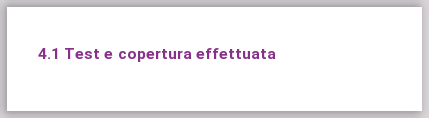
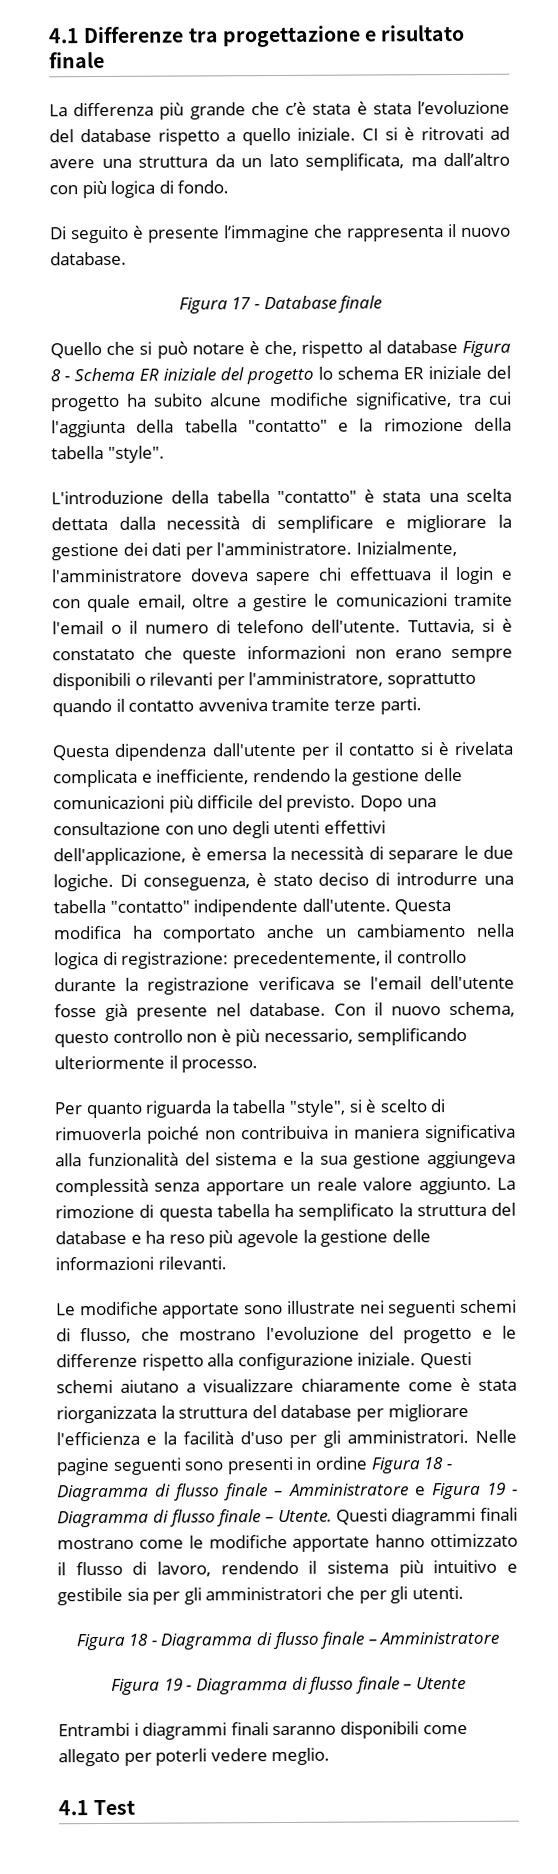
- 4.1 Test e copertura effettuata
+ 4.1 Differenze tra progettazione e risultato finale
+ La differenza più grande che c’è stata è stata l’evoluzione del database rispetto a quello iniziale. CI si è ritrovati ad avere una struttura da un lato semplificata, ma dall’altro con più logica di fondo.
+ Di seguito è presente l’immagine che rappresenta il nuovo database.
+ Figura 17 - Database finale
+ Quello che si può notare è che, rispetto al database Figura 8 - Schema ER iniziale del progetto lo schema ER iniziale del progetto ha subito alcune modifiche significative, tra cui l'aggiunta della tabella "contatto" e la rimozione della tabella "style".
+ L'introduzione della tabella "contatto" è stata una scelta dettata dalla necessità di semplificare e migliorare la gestione dei dati per l'amministratore. Inizialmente, l'amministratore doveva sapere chi effettuava il login e con quale email, oltre a gestire le comunicazioni tramite l'email o il numero di telefono dell'utente. Tuttavia, si è constatato che queste informazioni non erano sempre disponibili o rilevanti per l'amministratore, soprattutto quando il contatto avveniva tramite terze parti.
+ Questa dipendenza dall'utente per il contatto si è rivelata complicata e inefficiente, rendendo la gestione delle comunicazioni più difficile del previsto. Dopo una consultazione con uno degli utenti effettivi dell'applicazione, è emersa la necessità di separare le due logiche. Di conseguenza, è stato deciso di introdurre una tabella "contatto" indipendente dall'utente. Questa modifica ha comportato anche un cambiamento nella logica di registrazione: precedentemente, il controllo durante la registrazione verificava se l'email dell'utente fosse già presente nel database. Con il nuovo schema, questo controllo non è più necessario, semplificando ulteriormente il processo.
+ Per quanto riguarda la tabella "style", si è scelto di rimuoverla poiché non contribuiva in maniera significativa alla funzionalità del sistema e la sua gestione aggiungeva complessità senza apportare un reale valore aggiunto. La rimozione di questa tabella ha semplificato la struttura del database e ha reso più agevole la gestione delle informazioni rilevanti.
+ Le modifiche apportate sono illustrate nei seguenti schemi di flusso, che mostrano l'evoluzione del progetto e le differenze rispetto alla configurazione iniziale. Questi schemi aiutano a visualizzare chiaramente come è stata riorganizzata la struttura del database per migliorare l'efficienza e la facilità d'uso per gli amministratori. Nelle pagine seguenti sono presenti in ordine Figura 18 - Diagramma di flusso finale – Amministratore e Figura 19 - Diagramma di flusso finale – Utente. Questi diagrammi finali mostrano come le modifiche apportate hanno ottimizzato il flusso di lavoro, rendendo il sistema più intuitivo e gestibile sia per gli amministratori che per gli utenti.
+ Figura 18 - Diagramma di flusso finale – Amministratore
+ Figura 19 - Diagramma di flusso finale – Utente
+ Entrambi i diagrammi finali saranno disponibili come allegato per poterli vedere meglio.
+ 4.1 Test

